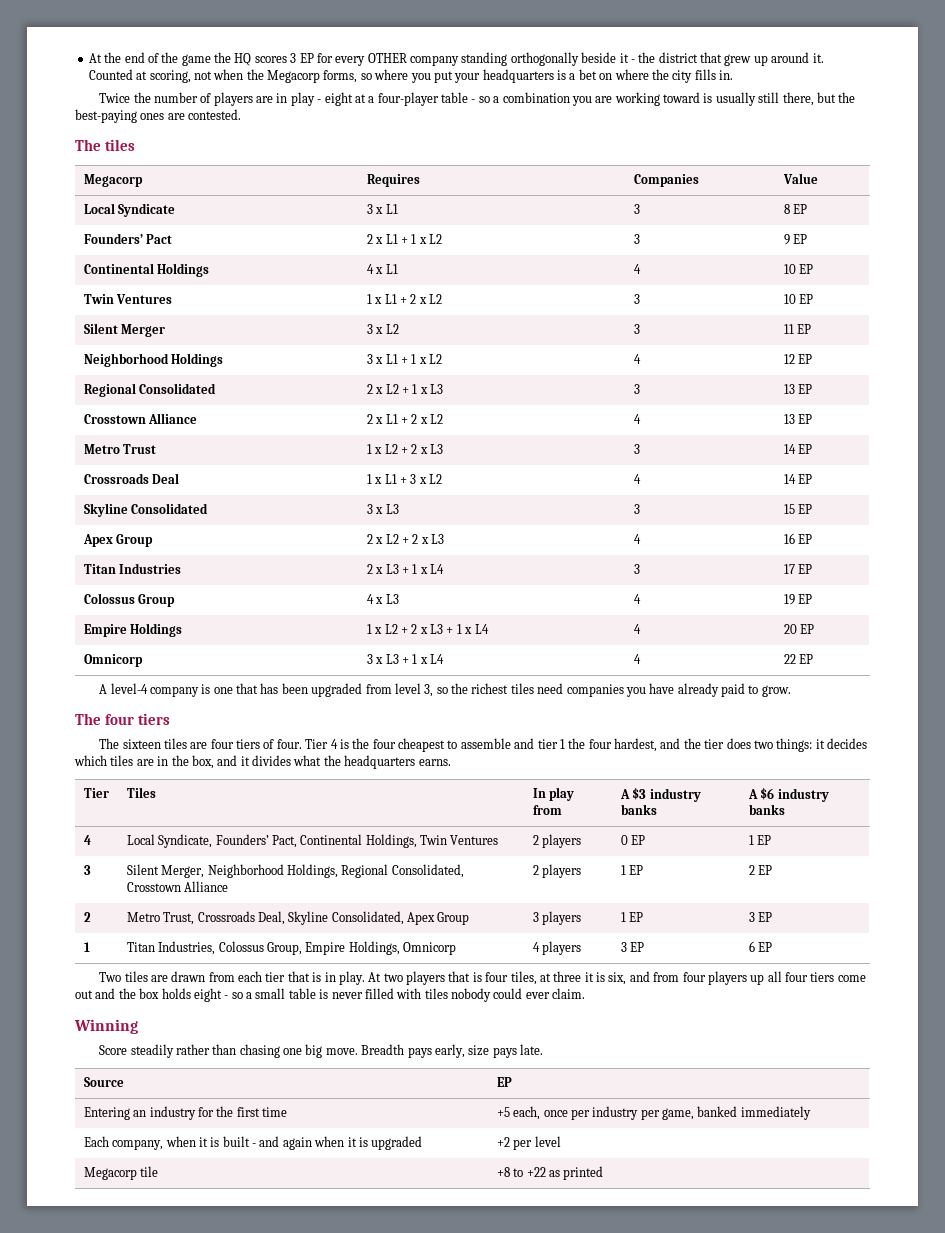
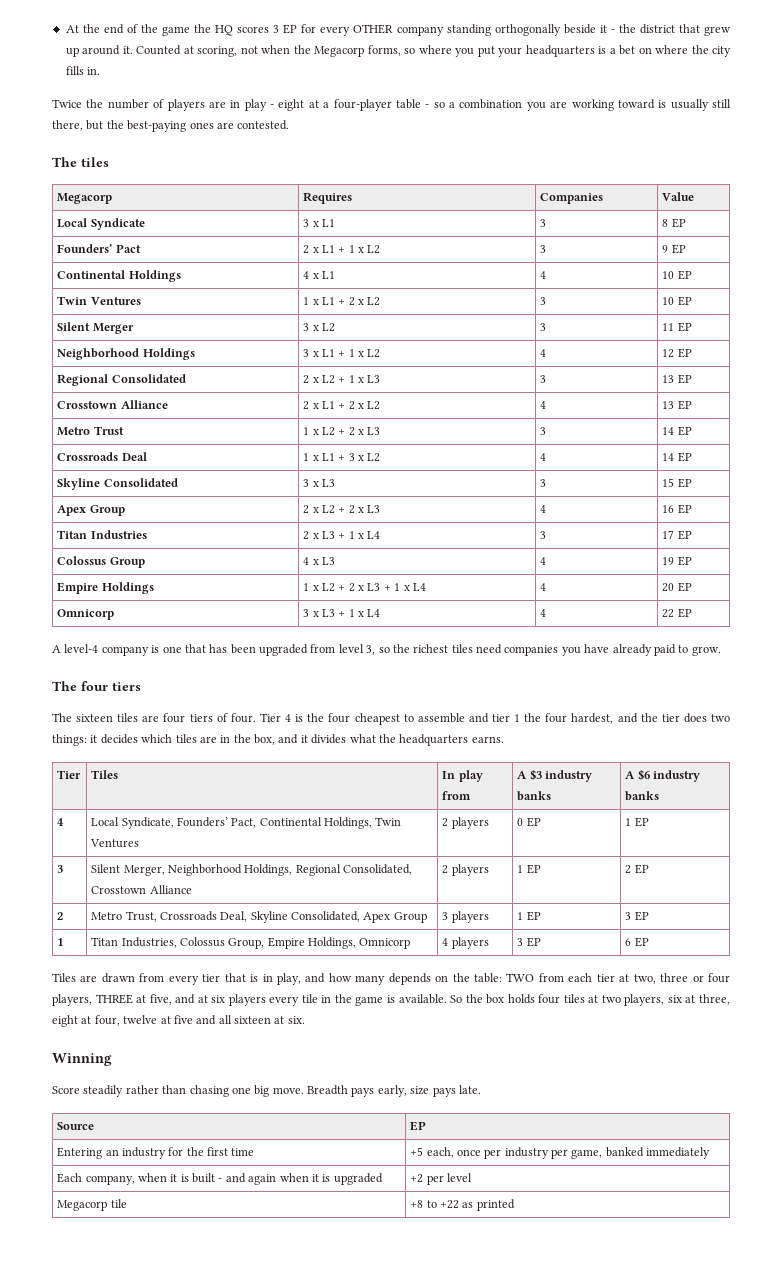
- Two tiles are drawn from each tier that is in play. At two players that is four tiles, at three it is six, and from four players up all four tiers come out and the box holds eight - so a small table is never filled with tiles nobody could ever claim.
+ Tiles are drawn from every tier that is in play, and how many depends on the table: TWO from each tier at two, three or four players, THREE at five, and at six players every tile in the game is available. So the box holds four tiles at two players, six at three, eight at four, twelve at five and all sixteen at six.

